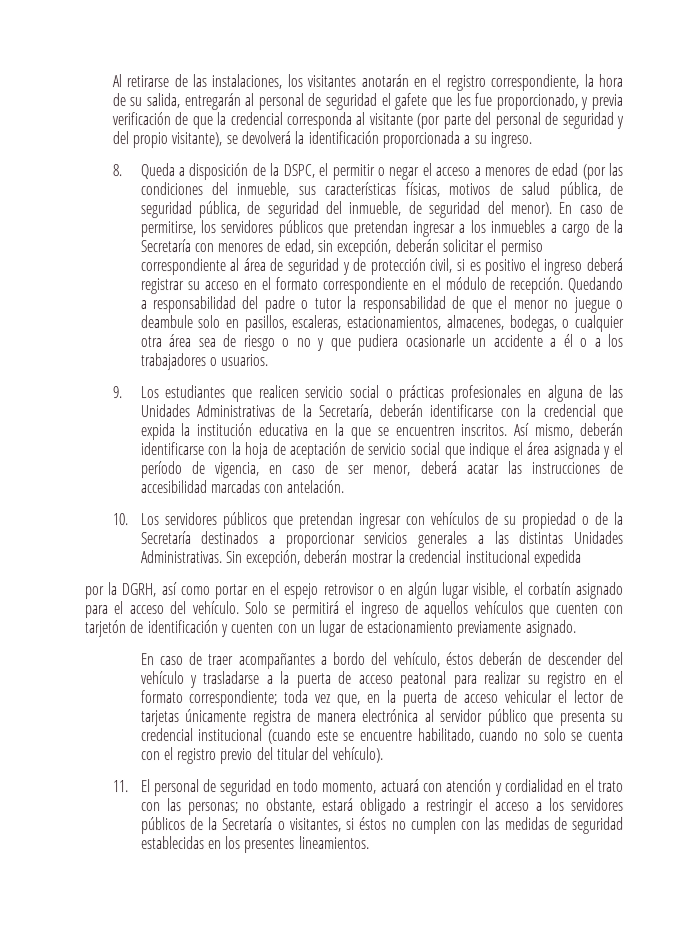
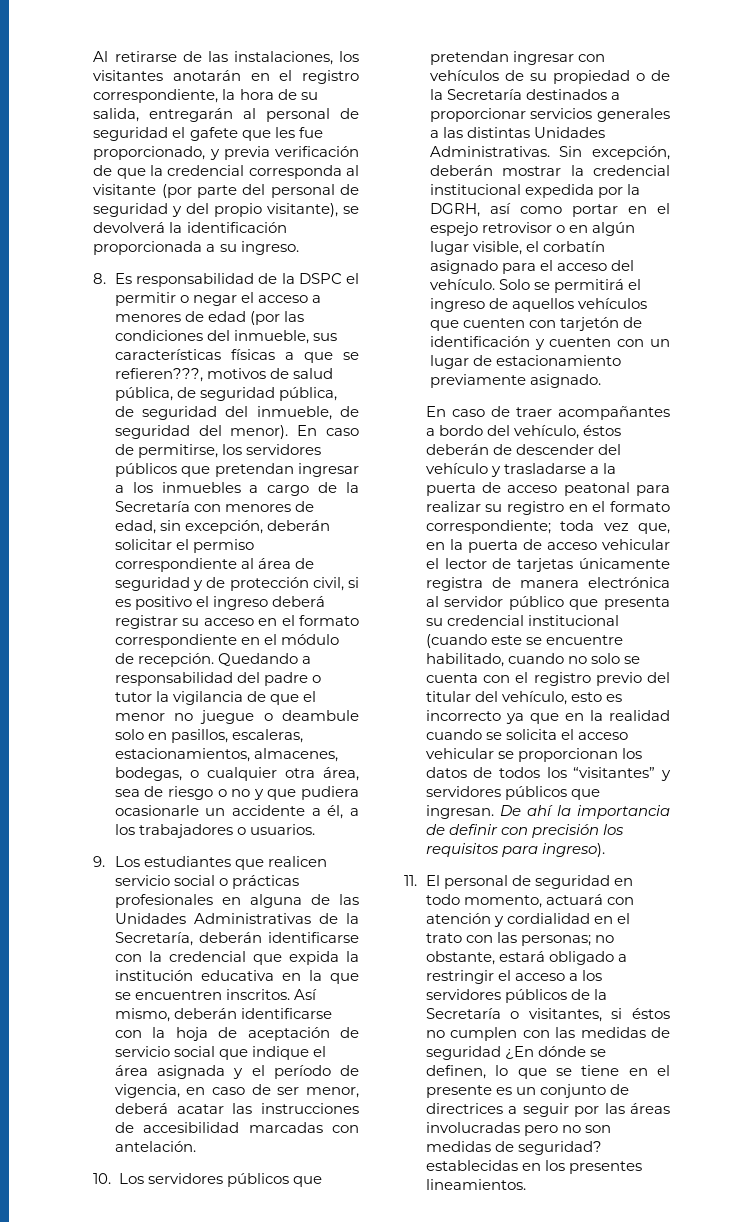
- 8. Queda a disposición de la DSPC, el permitir o negar el acceso a menores de edad (por las condiciones del inmueble, sus características físicas, motivos de salud pública, de seguridad pública, de seguridad del inmueble, de seguridad del menor).
+ 8. Es responsabilidad de la DSPC el permitir o negar el acceso a menores de edad (por las condiciones del inmueble, sus características físicas a que se refieren???, motivos de salud pública, de seguridad pública, de seguridad del inmueble, de seguridad del menor).
- Quedando a responsabilidad del padre o tutor la responsabilidad de que el menor no juegue o deambule solo en pasillos, escaleras, estacionamientos, almacenes, bodegas, o cualquier otra área sea de riesgo o no y que pudiera ocasionarle un accidente a él o a los trabajadores o usuarios.
+ Quedando a responsabilidad del padre o tutor la vigilancia de que el menor no juegue o deambule solo en pasillos, escaleras, estacionamientos, almacenes, bodegas, o cualquier otra área, sea de riesgo o no y que pudiera ocasionarle un accidente a él, a los trabajadores o usuarios.
- Sin excepción, deberán mostrar la credencial institucional expedida
- por la DGRH, así como portar en el espejo retrovisor o en algún lugar visible, el corbatín asignado para el acceso del vehículo.
+ Sin excepción, deberán mostrar la credencial institucional expedida por la DGRH, así como portar en el espejo retrovisor o en algún lugar visible, el corbatín asignado para el acceso del vehículo.
- toda vez que, en la puerta de acceso vehicular el lector de tarjetas únicamente registra de manera electrónica al servidor público que presenta su credencial institucional (cuando este se encuentre habilitado, cuando no solo se cuenta con el registro previo del titular del vehículo).
+ toda vez que, en la puerta de acceso vehicular el lector de tarjetas únicamente registra de manera electrónica al servidor público que presenta su credencial institucional (cuando este se encuentre habilitado, cuando no solo se cuenta con el registro previo del titular del vehículo, esto es incorrecto ya que en la realidad cuando se solicita el acceso vehicular se proporcionan los datos de todos los “visitantes” y servidores públicos que ingresan. De ahí la importancia de definir con precisión los requisitos para ingreso).
- 11. El personal de seguridad en todo momento, actuará con atención y cordialidad en el trato con las personas; no obstante, estará obligado a restringir el acceso a los servidores públicos de la Secretaría o visitantes, si éstos no cumplen con las medidas de seguridad establecidas en los presentes lineamientos.
+ 11. El personal de seguridad en todo momento, actuará con atención y cordialidad en el trato con las personas; no obstante, estará obligado a restringir el acceso a los servidores públicos de la Secretaría o visitantes, si éstos no cumplen con las medidas de seguridad ¿En dónde se definen, lo que se tiene en el presente es un conjunto de directrices a seguir por las áreas involucradas pero no son medidas de seguridad? establecidas en los presentes lineamientos.

